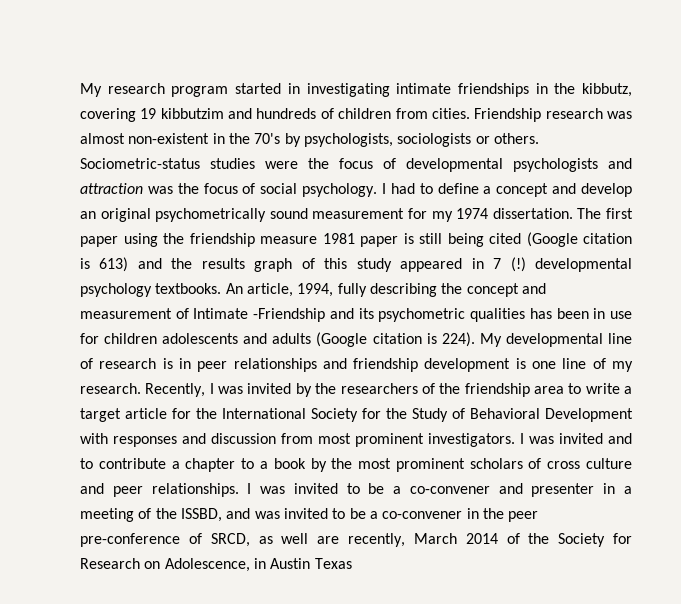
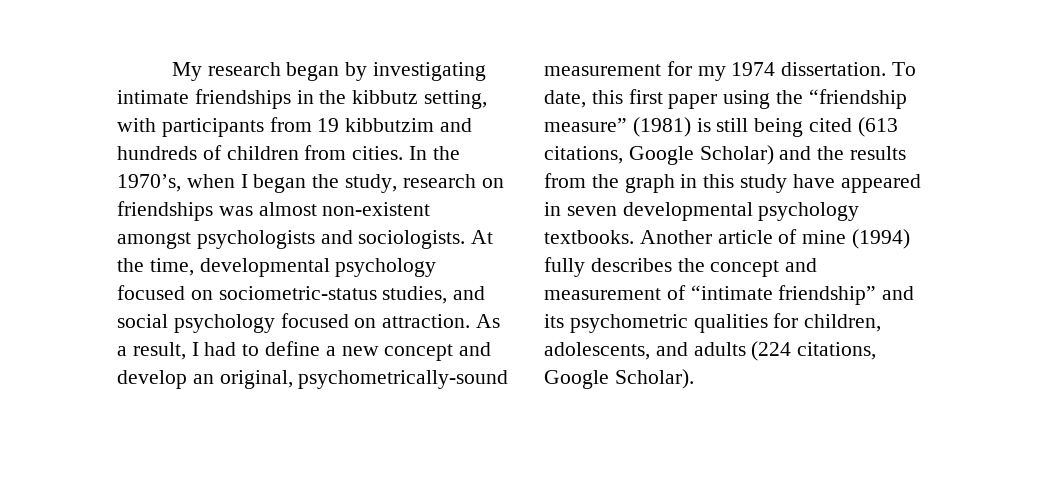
- My research program started in investigating intimate friendships in the kibbutz, covering 19 kibbutzim and hundreds of children from cities.
+ My research began by investigating intimate friendships in the kibbutz setting, with participants from 19 kibbutzim and hundreds of children from cities.
- Friendship research was almost non-existent in the 70's by psychologists, sociologists or others. Sociometric-status studies were the focus of developmental psychologists and attraction was the focus of social psychology. I had to define a concept and develop an original psychometrically sound measurement for my 1974 dissertation.
+ In the 1970’s, when I began the study, research on friendships was almost non-existent amongst psychologists and sociologists. At the time, developmental psychology focused on sociometric-status studies, and social psychology focused on attraction. As a result, I had to define a new concept and develop an original, psychometrically-sound measurement for my 1974 dissertation.
- The first paper using the friendship measure 1981 paper is still being cited (Google citation is 613) and the results graph of this study appeared in 7 (!) developmental psychology textbooks.
+ To date, this first paper using the “friendship measure” (1981) is still being cited (613 citations, Google Scholar) and the results from the graph in this study have appeared in seven developmental psychology textbooks.
- An article, 1994, fully describing the concept and measurement of Intimate -Friendship and its psychometric qualities has been in use for children adolescents and adults (Google citation is 224). My developmental line of research is in peer relationships and friendship development is one line of my research. Recently, I was invited by the researchers of the friendship area to write a target article for the International Society for the Study of Behavioral Development with responses and discussion from most prominent investigators. I was invited and to contribute a chapter to a book by the most prominent scholars of cross culture and peer relationships. I was invited to be a co-convener and presenter in a meeting of the ISSBD, and was invited to be a co-convener in the peer pre-conference of SRCD, as well are recently, March 2014 of the Society for Research on Adolescence, in Austin Texas
+ Another article of mine (1994) fully describes the concept and measurement of “intimate friendship” and its psychometric qualities for children, adolescents, and adults (224 citations, Google Scholar).

